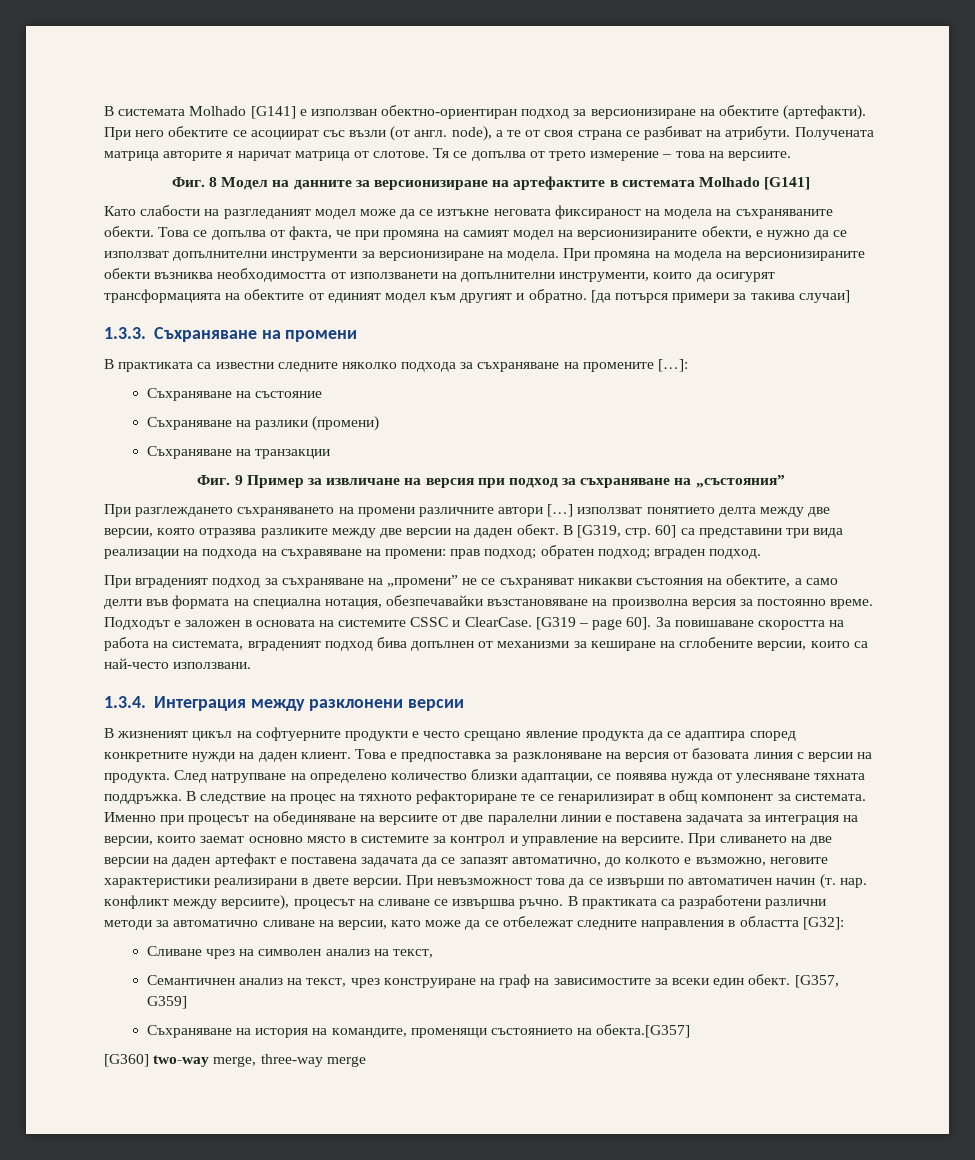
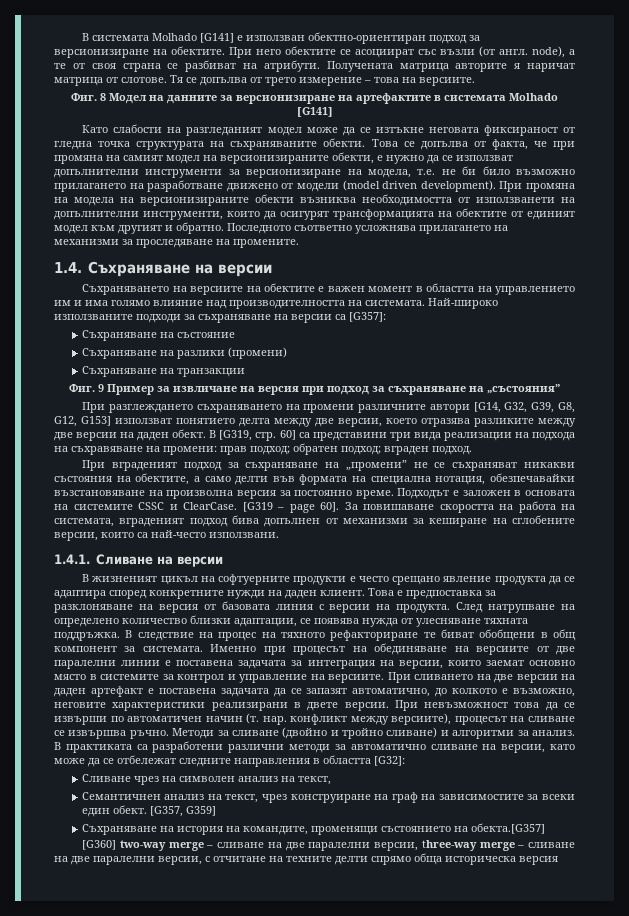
- В системата Molhado [G141] е използван обектно-ориентиран подход за версионизиране на обектите (артефакти).
+ В системата Molhado [G141] е използван обектно-ориентиран подход за версионизиране на обектите.
- Като слабости на разгледаният модел може да се изтъкне неговата фиксираност на модела на съхраняваните обекти.
+ Като слабости на разгледаният модел може да се изтъкне неговата фиксираност от гледна точка структурата на съхраняваните обекти.
- Това се допълва от факта, че при промяна на самият модел на версионизираните обекти, е нужно да се използват допълнителни инструменти за версионизиране на модела.
+ Това се допълва от факта, че при промяна на самият модел на версионизираните обекти, е нужно да се използват допълнителни инструменти за версионизиране на модела, т.е. не би било възможно прилагането на разработване движено от модели (model driven development).
- [да потърся примери за такива случаи]
- 1.3.3. Съхраняване на промени
- В практиката са известни следните няколко подхода за съхраняване на промените […]:
+ Последното съответно усложнява прилагането на механизми за проследяване на промените.
+ 1.4. Съхраняване на версии
+ Съхраняването на версиите на обектите е важен момент в областта на управлението им и има голямо влияние над производителността на системата. Най-широко използваните подходи за съхраняване на версии са [G357]:
- При разглеждането съхраняването на промени различните автори […] използват понятието делта между две версии, която отразява разликите между две версии на даден обект.
+ При разглеждането съхраняването на промени различните автори [G14, G32, G39, G8, G12, G153] използват понятието делта между две версии, коeто отразява разликите между две версии на даден обект.
- 1.3.4. Интеграция между разклонени версии
+ 1.4.1. Сливане на версии
- В следствие на процес на тяхното рефакториране те се генарилизират в общ компонент за системата.
+ В следствие на процес на тяхното рефакториране те биват обобщени в общ компонент за системата.
+ Методи за сливане (двойно и тройно сливане) и алгоритми за анализ.
- [G360] two-way merge, three-way merge
+ [G360] two-way merge – сливане на две паралелни версии, three-way merge – сливане на две паралелни версии, с отчитане на техните делти спрямо обща историческа версия

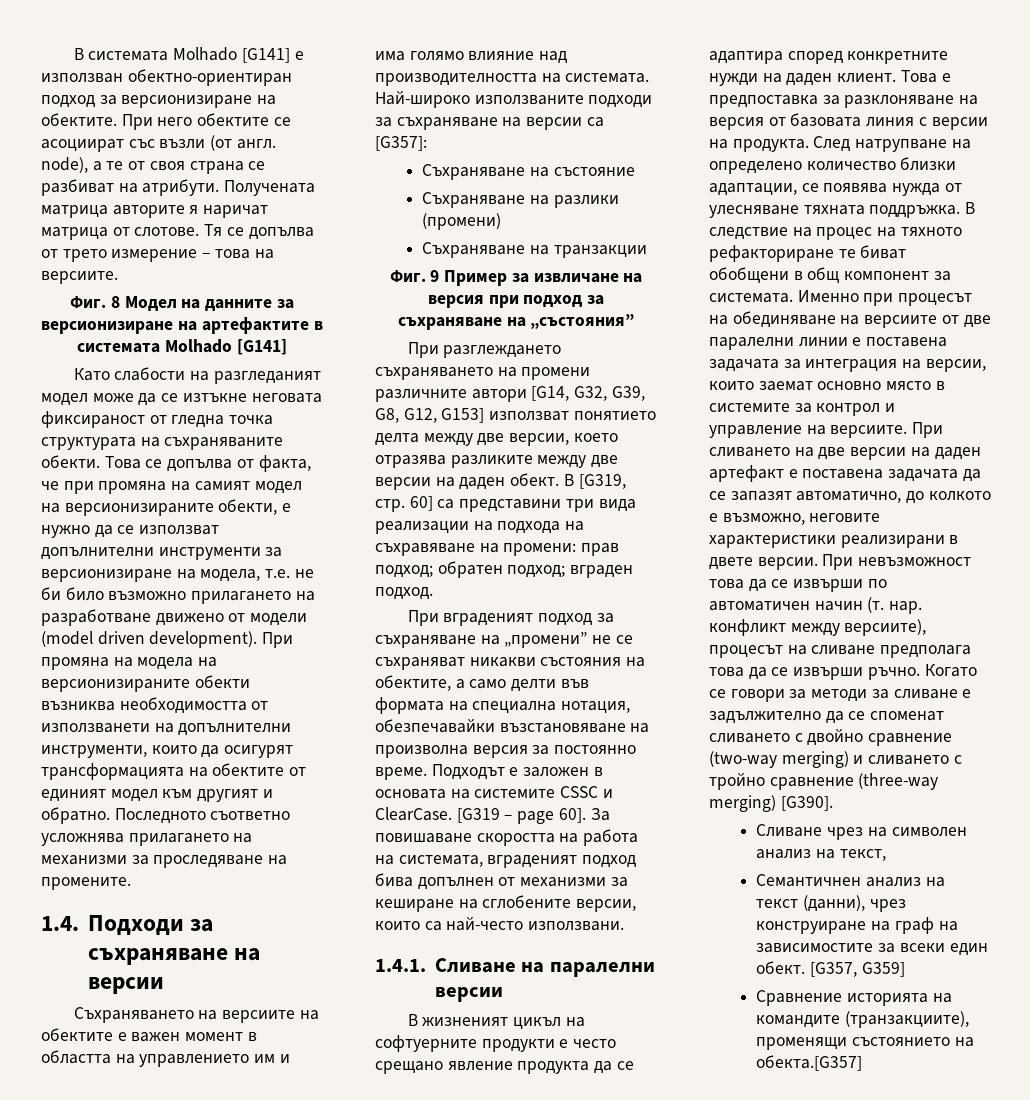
- 1.4. Съхраняване на версии
+ 1.4. Подходи за съхраняване на версии
- 1.4.1. Сливане на версии
+ 1.4.1. Сливане на паралелни версии
- При невъзможност това да се извърши по автоматичен начин (т. нар. конфликт между версиите), процесът на сливане се извършва ръчно. Методи за сливане (двойно и тройно сливане) и алгоритми за анализ. В практиката са разработени различни методи за автоматично сливане на версии, като може да се отбележат следните направления в областта [G32]:
+ При невъзможност това да се извърши по автоматичен начин (т. нар. конфликт между версиите), процесът на сливане предполага това да се извърши ръчно. Когато се говори за методи за сливане е задължително да се споменат сливането с двойно сравнение (two-way merging) и сливането с тройно сравнение (three-way merging) [G390].
- Семантичнен анализ на текст, чрез конструиране на граф на зависимостите за всеки един обект.
+ Семантичнен анализ на текст (данни), чрез конструиране на граф на зависимостите за всеки един обект.
- Съхраняване на история на командите, променящи състоянието на обекта.[G357]
+ Сравнение историята на командите (транзакциите), променящи състоянието на обекта.[G357]
- [G360] two-way merge – сливане на две паралелни версии, three-way merge – сливане на две паралелни версии, с отчитане на техните делти спрямо обща историческа версия

